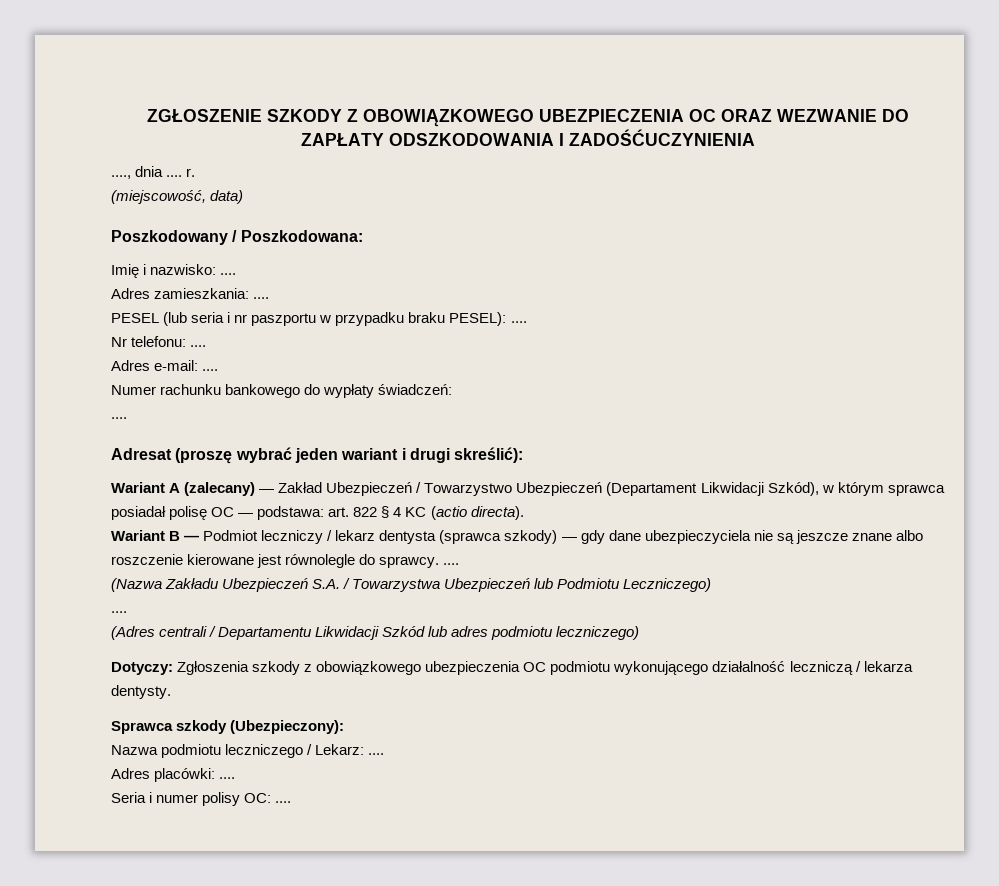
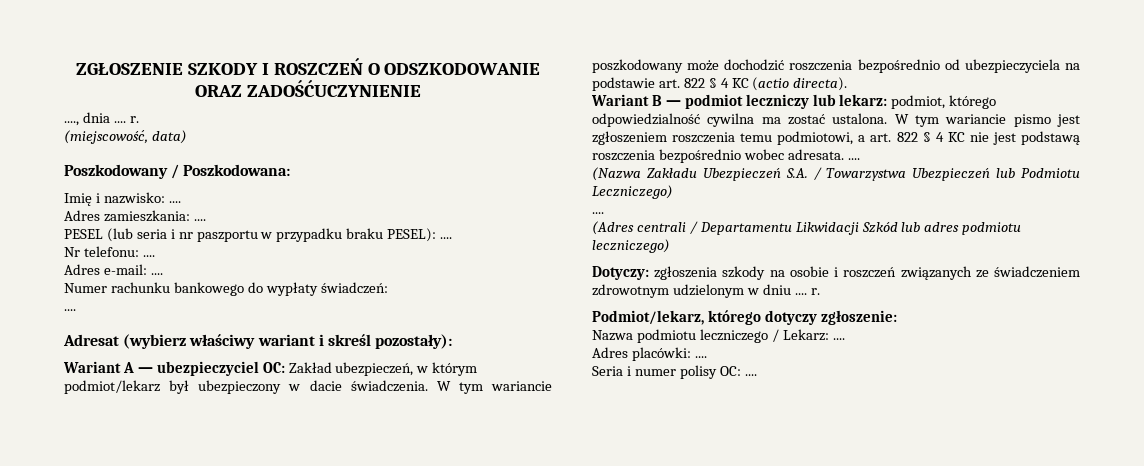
- ZGŁOSZENIE SZKODY Z OBOWIĄZKOWEGO UBEZPIECZENIA OC ORAZ WEZWANIE DO ZAPŁATY ODSZKODOWANIA I ZADOŚĆUCZYNIENIA
+ ZGŁOSZENIE SZKODY I ROSZCZEŃ O ODSZKODOWANIE ORAZ ZADOŚĆUCZYNIENIE
- Adresat (proszę wybrać jeden wariant i drugi skreślić):
- Wariant A (zalecany) — Zakład Ubezpieczeń / Towarzystwo Ubezpieczeń (Departament Likwidacji Szkód), w którym sprawca posiadał polisę OC — podstawa: art. 822 § 4 KC (actio directa).
+ Adresat (wybierz właściwy wariant i skreśl pozostały):
+ Wariant A — ubezpieczyciel OC: Zakład ubezpieczeń, w którym podmiot/lekarz był ubezpieczony w dacie świadczenia. W tym wariancie poszkodowany może dochodzić roszczenia bezpośrednio od ubezpieczyciela na podstawie art. 822 § 4 KC (actio directa).
- Wariant B — Podmiot leczniczy / lekarz dentysta (sprawca szkody) — gdy dane ubezpieczyciela nie są jeszcze znane albo roszczenie kierowane jest równolegle do sprawcy. ....
+ Wariant B — podmiot leczniczy lub lekarz: podmiot, którego odpowiedzialność cywilna ma zostać ustalona. W tym wariancie pismo jest zgłoszeniem roszczenia temu podmiotowi, a art. 822 § 4 KC nie jest podstawą roszczenia bezpośrednio wobec adresata. ....
- Dotyczy: Zgłoszenia szkody z obowiązkowego ubezpieczenia OC podmiotu wykonującego działalność leczniczą / lekarza dentysty.
- Sprawca szkody (Ubezpieczony):
+ Dotyczy: zgłoszenia szkody na osobie i roszczeń związanych ze świadczeniem zdrowotnym udzielonym w dniu .... r.
+ Podmiot/lekarz, którego dotyczy zgłoszenie:

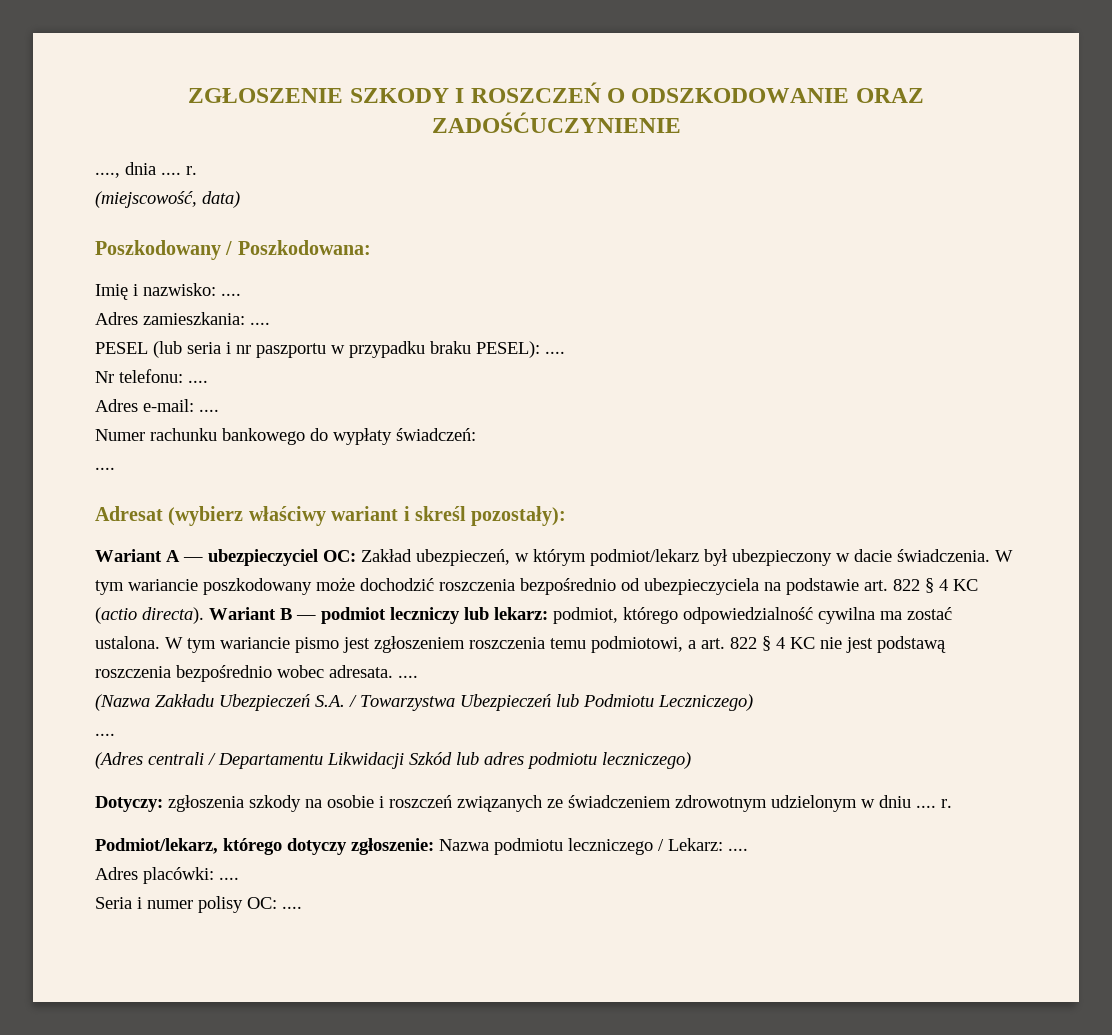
- W tym wariancie poszkodowany może dochodzić roszczenia bezpośrednio od ubezpieczyciela na podstawie art. 822 § 4 KC (actio directa).
- Wariant B — podmiot leczniczy lub lekarz: podmiot, którego odpowiedzialność cywilna ma zostać ustalona.
+ W tym wariancie poszkodowany może dochodzić roszczenia bezpośrednio od ubezpieczyciela na podstawie art. 822 § 4 KC (actio directa). Wariant B — podmiot leczniczy lub lekarz: podmiot, którego odpowiedzialność cywilna ma zostać ustalona.
- Podmiot/lekarz, którego dotyczy zgłoszenie:
- Nazwa podmiotu leczniczego / Lekarz: ....
+ Podmiot/lekarz, którego dotyczy zgłoszenie: Nazwa podmiotu leczniczego / Lekarz: ....

